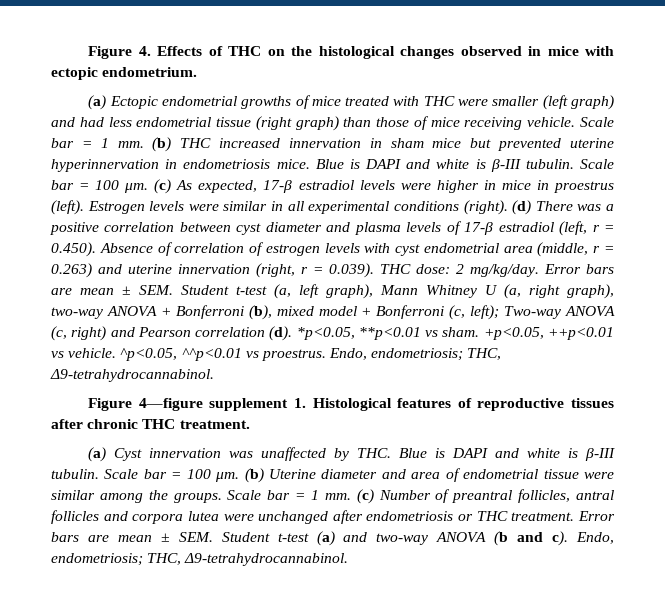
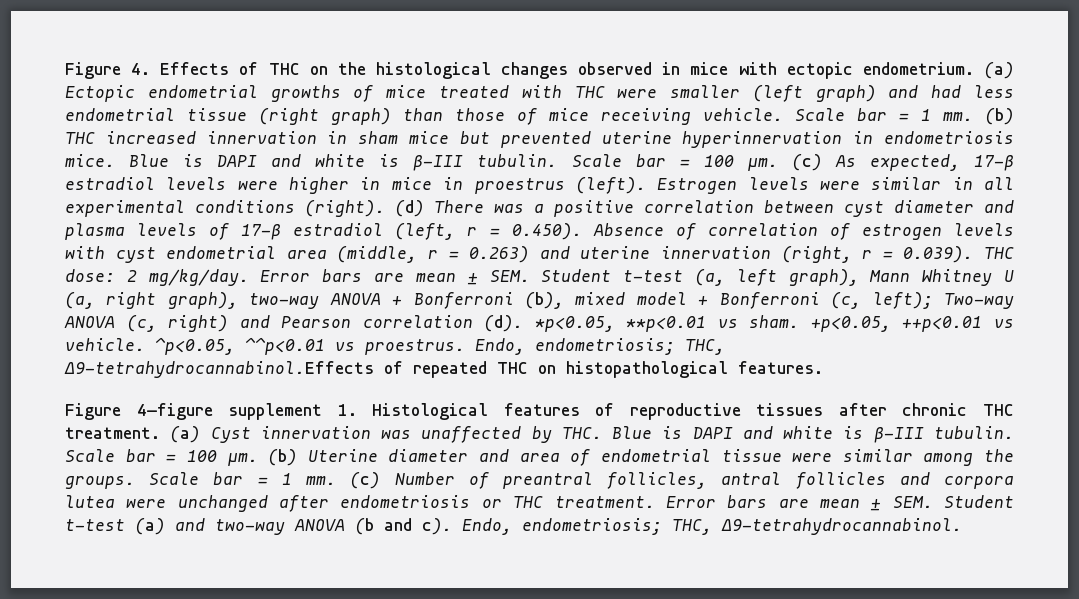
- Figure 4. Effects of THC on the histological changes observed in mice with ectopic endometrium.
- (a) Ectopic endometrial growths of mice treated with THC were smaller (left graph) and had less endometrial tissue (right graph) than those of mice receiving vehicle.
+ Figure 4. Effects of THC on the histological changes observed in mice with ectopic endometrium. (a) Ectopic endometrial growths of mice treated with THC were smaller (left graph) and had less endometrial tissue (right graph) than those of mice receiving vehicle.
- ^p<0.05, ^^p<0.01 vs proestrus. Endo, endometriosis; THC, Δ9-tetrahydrocannabinol.
+ ^p<0.05, ^^p<0.01 vs proestrus. Endo, endometriosis; THC, Δ9-tetrahydrocannabinol.Effects of repeated THC on histopathological features.
- Figure 4—figure supplement 1. Histological features of reproductive tissues after chronic THC treatment.
- (a) Cyst innervation was unaffected by THC. Blue is DAPI and white is β-III tubulin.
+ Figure 4—figure supplement 1. Histological features of reproductive tissues after chronic THC treatment. (a) Cyst innervation was unaffected by THC. Blue is DAPI and white is β-III tubulin.

